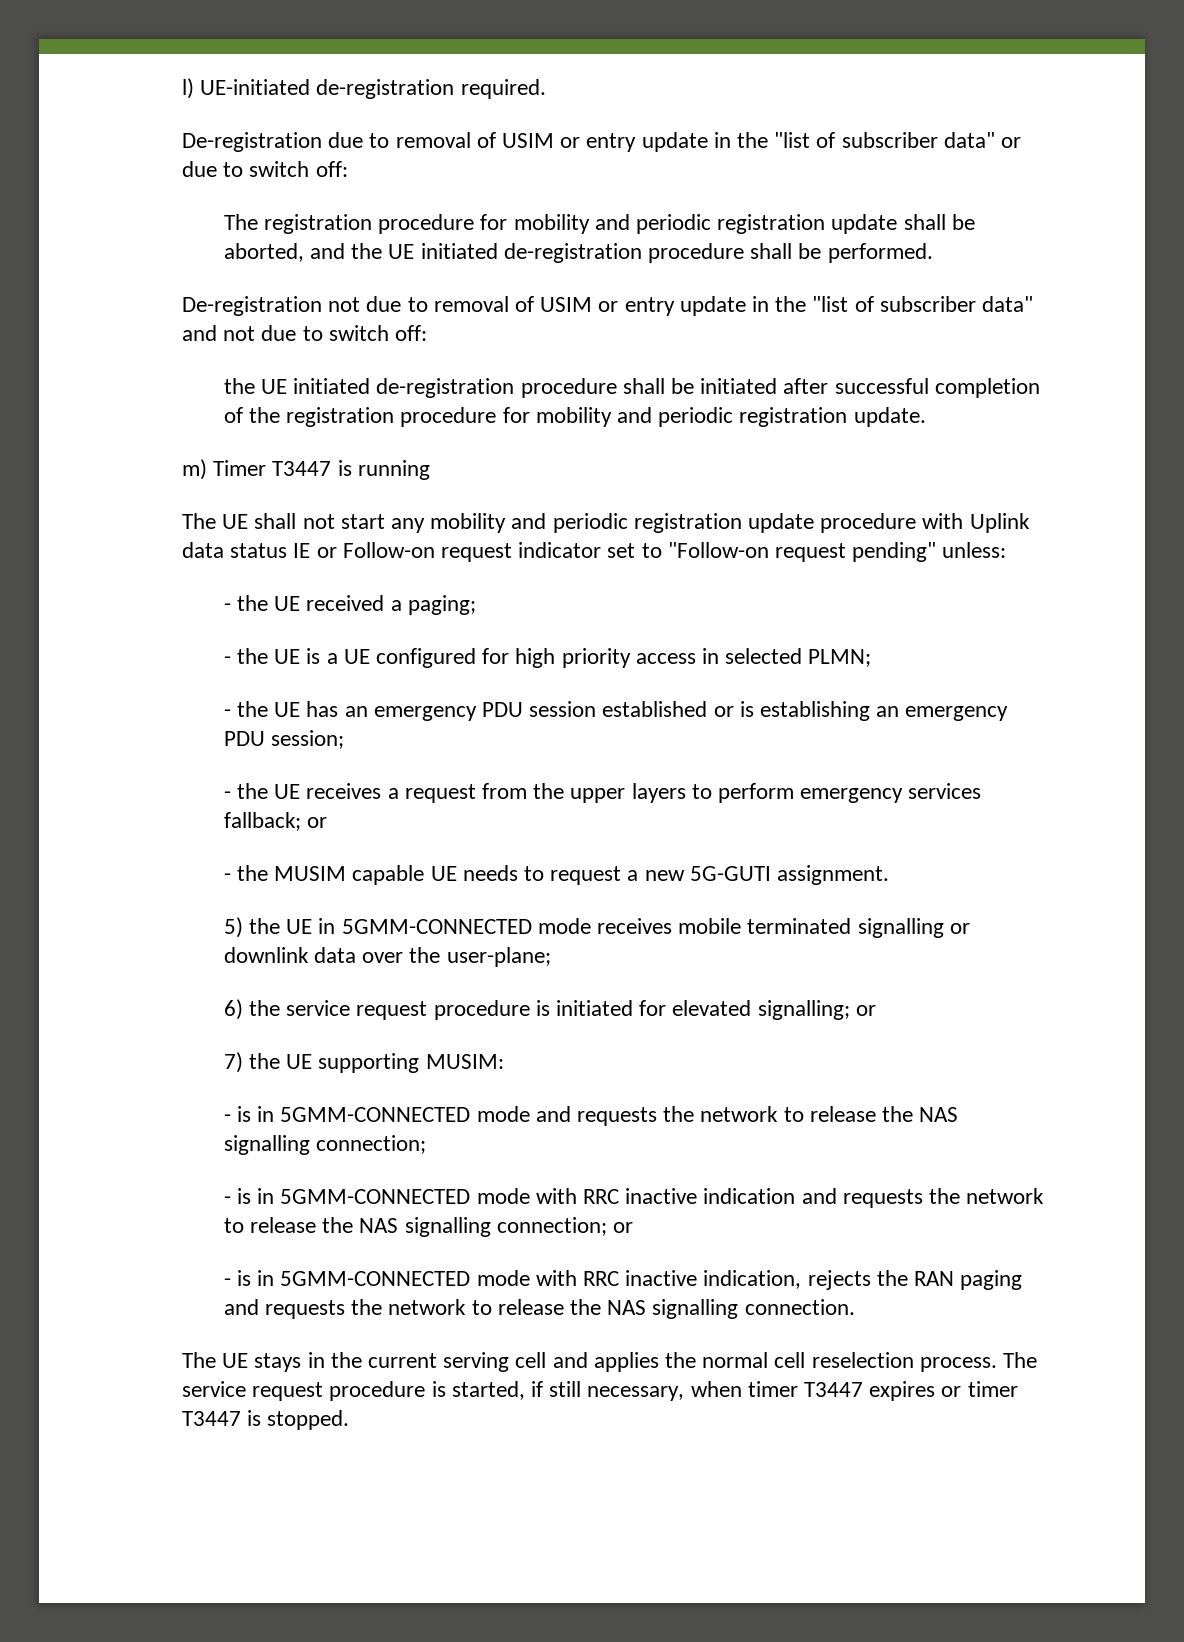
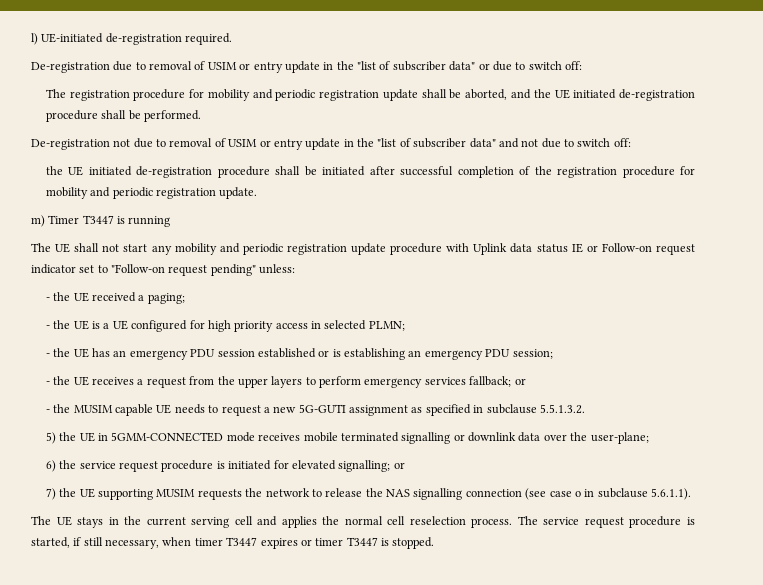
- - the MUSIM capable UE needs to request a new 5G-GUTI assignment.
+ - the MUSIM capable UE needs to request a new 5G-GUTI assignment as specified in subclause 5.5.1.3.2.
- 7) the UE supporting MUSIM:
- - is in 5GMM-CONNECTED mode and requests the network to release the NAS signalling connection;
- - is in 5GMM-CONNECTED mode with RRC inactive indication and requests the network to release the NAS signalling connection; or
- - is in 5GMM-CONNECTED mode with RRC inactive indication, rejects the RAN paging and requests the network to release the NAS signalling connection.
+ 7) the UE supporting MUSIM requests the network to release the NAS signalling connection (see case o in subclause 5.6.1.1).

